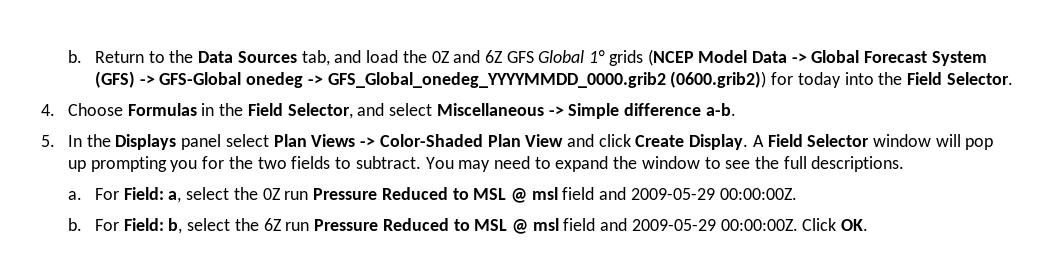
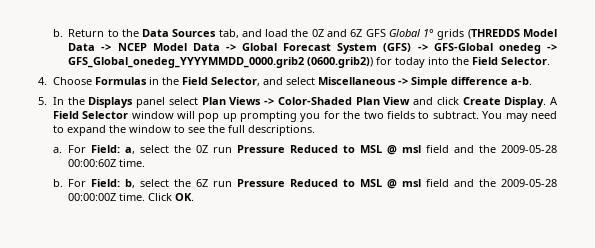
- Return to the Data Sources tab, and load the 0Z and 6Z GFS Global 1° grids (NCEP Model Data -> Global Forecast System (GFS) -> GFS-Global onedeg -> GFS_Global_onedeg_YYYYMMDD_0000.grib2 (0600.grib2)) for today into the Field Selector.
+ Return to the Data Sources tab, and load the 0Z and 6Z GFS Global 1° grids (THREDDS Model Data -> NCEP Model Data -> Global Forecast System (GFS) -> GFS-Global onedeg -> GFS_Global_onedeg_YYYYMMDD_0000.grib2 (0600.grib2)) for today into the Field Selector.
- For Field: a, select the 0Z run Pressure Reduced to MSL @ msl field and 2009-05-29 00:00:00Z.
+ For Field: a, select the 0Z run Pressure Reduced to MSL @ msl field and the 2009-05-28 00:00:60Z time.
- For Field: b, select the 6Z run Pressure Reduced to MSL @ msl field and 2009-05-29 00:00:00Z.
+ For Field: b, select the 6Z run Pressure Reduced to MSL @ msl field and the 2009-05-28 00:00:00Z time.

